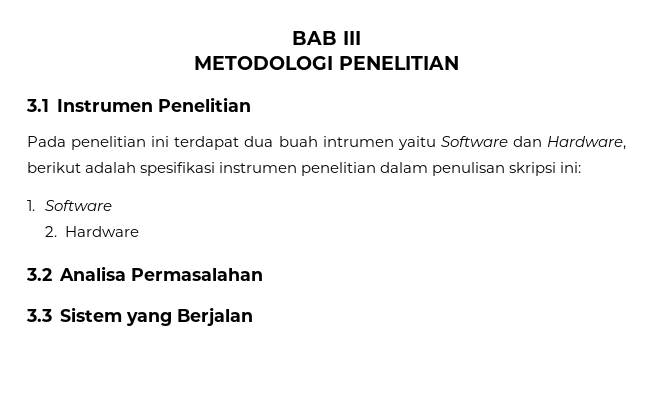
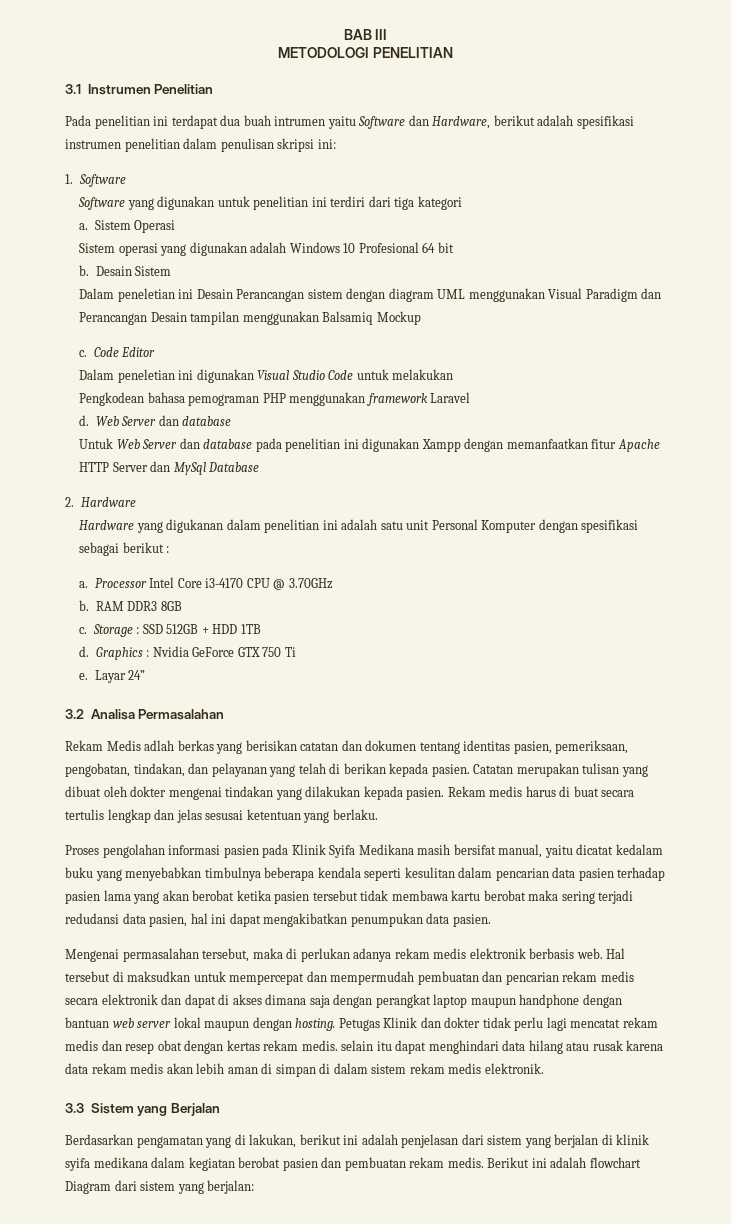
+ Software yang digunakan untuk penelitian ini terdiri dari tiga kategori
+ a. Sistem Operasi
+ Sistem operasi yang digunakan adalah Windows 10 Profesional 64 bit
+ b. Desain Sistem
+ Dalam peneletian ini Desain Perancangan sistem dengan diagram UML menggunakan Visual Paradigm dan Perancangan Desain tampilan menggunakan Balsamiq Mockup
+ c. Code Editor
+ Dalam peneletian ini digunakan Visual Studio Code untuk melakukan
+ Pengkodean bahasa pemograman PHP menggunakan framework Laravel
+ d. Web Server dan database
+ Untuk Web Server dan database pada penelitian ini digunakan Xampp dengan memanfaatkan fitur Apache HTTP Server dan MySql Database
  2. Hardware
+ Hardware yang digukanan dalam penelitian ini adalah satu unit Personal Komputer dengan spesifikasi sebagai berikut :
+ a. Processor Intel Core i3-4170 CPU @ 3.70GHz
+ b. RAM DDR3 8GB
+ c. Storage : SSD 512GB + HDD 1TB
+ d. Graphics : Nvidia GeForce GTX 750 Ti
+ e. Layar 24”
  3.2 Analisa Permasalahan
+ Rekam Medis adlah berkas yang berisikan catatan dan dokumen tentang identitas pasien, pemeriksaan, pengobatan, tindakan, dan pelayanan yang telah di berikan kepada pasien. Catatan merupakan tulisan yang dibuat oleh dokter mengenai tindakan yang dilakukan kepada pasien. Rekam medis harus di buat secara tertulis lengkap dan jelas sesusai ketentuan yang berlaku.
+ Proses pengolahan informasi pasien pada Klinik Syifa Medikana masih bersifat manual, yaitu dicatat kedalam buku yang menyebabkan timbulnya beberapa kendala seperti kesulitan dalam pencarian data pasien terhadap pasien lama yang akan berobat ketika pasien tersebut tidak membawa kartu berobat maka sering terjadi redudansi data pasien, hal ini dapat mengakibatkan penumpukan data pasien.
+ Mengenai permasalahan tersebut, maka di perlukan adanya rekam medis elektronik berbasis web. Hal tersebut di maksudkan untuk mempercepat dan mempermudah pembuatan dan pencarian rekam medis secara elektronik dan dapat di akses dimana saja dengan perangkat laptop maupun handphone dengan bantuan web server lokal maupun dengan hosting. Petugas Klinik dan dokter tidak perlu lagi mencatat rekam medis dan resep obat dengan kertas rekam medis. selain itu dapat menghindari data hilang atau rusak karena data rekam medis akan lebih aman di simpan di dalam sistem rekam medis elektronik.
  3.3 Sistem yang Berjalan
+ Berdasarkan pengamatan yang di lakukan, berikut ini adalah penjelasan dari sistem yang berjalan di klinik syifa medikana dalam kegiatan berobat pasien dan pembuatan rekam medis. Berikut ini adalah flowchart Diagram dari sistem yang berjalan:

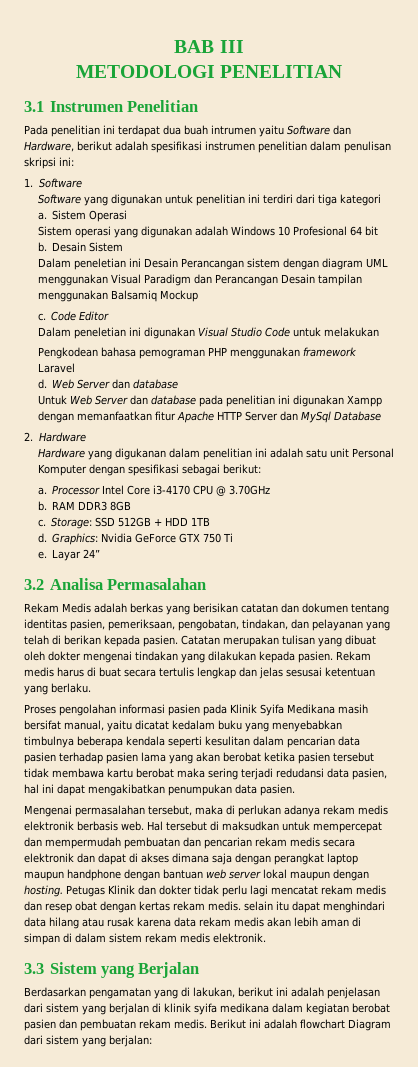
- Hardware yang digukanan dalam penelitian ini adalah satu unit Personal Komputer dengan spesifikasi sebagai berikut :
+ Hardware yang digukanan dalam penelitian ini adalah satu unit Personal Komputer dengan spesifikasi sebagai berikut:
- Storage : SSD 512GB + HDD 1TB
+ Storage: SSD 512GB + HDD 1TB
- Graphics : Nvidia GeForce GTX 750 Ti
+ Graphics: Nvidia GeForce GTX 750 Ti
- Rekam Medis adlah berkas yang berisikan catatan dan dokumen tentang identitas pasien, pemeriksaan, pengobatan, tindakan, dan pelayanan yang telah di berikan kepada pasien.
+ Rekam Medis adalah berkas yang berisikan catatan dan dokumen tentang identitas pasien, pemeriksaan, pengobatan, tindakan, dan pelayanan yang telah di berikan kepada pasien.

